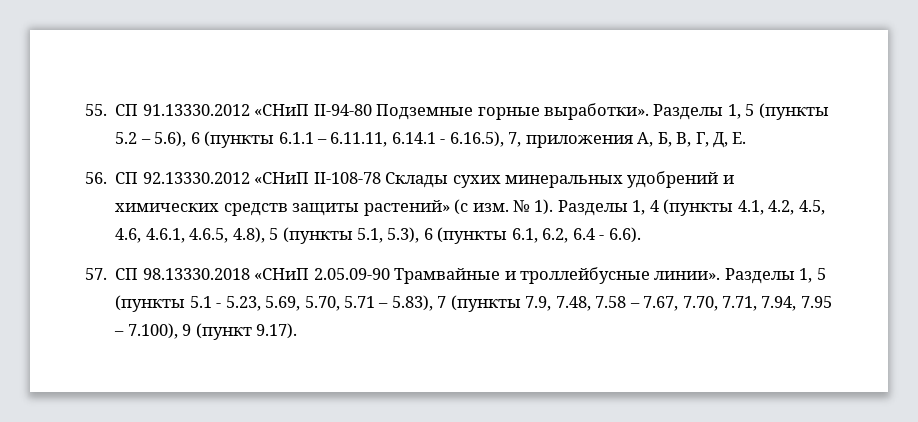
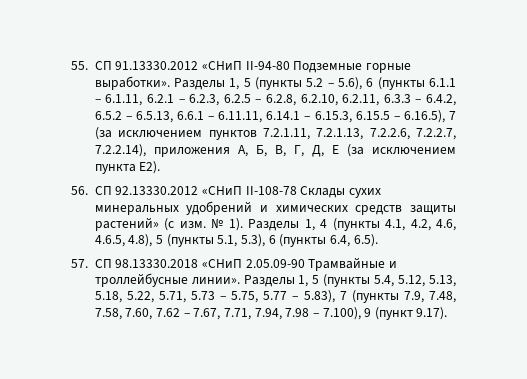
- Разделы 1, 5 (пункты 5.2 – 5.6), 6 (пункты 6.1.1 – 6.11.11, 6.14.1 - 6.16.5), 7, приложения А, Б, В, Г, Д, Е.
+ Разделы 1, 5 (пункты 5.2 – 5.6), 6 (пункты 6.1.1 – 6.1.11, 6.2.1 – 6.2.3, 6.2.5 – 6.2.8, 6.2.10, 6.2.11, 6.3.3 – 6.4.2, 6.5.2 – 6.5.13, 6.6.1 – 6.11.11, 6.14.1 – 6.15.3, 6.15.5 – 6.16.5), 7 (за исключением пунктов 7.2.1.11, 7.2.1.13, 7.2.2.6, 7.2.2.7, 7.2.2.14), приложения А, Б, В, Г, Д, Е (за исключением пункта Е2).
- Разделы 1, 4 (пункты 4.1, 4.2, 4.5, 4.6, 4.6.1, 4.6.5, 4.8), 5 (пункты 5.1, 5.3), 6 (пункты 6.1, 6.2, 6.4 - 6.6).
+ Разделы 1, 4 (пункты 4.1, 4.2, 4.6, 4.6.5, 4.8), 5 (пункты 5.1, 5.3), 6 (пункты 6.4, 6.5).
- Разделы 1, 5 (пункты 5.1 - 5.23, 5.69, 5.70, 5.71 – 5.83), 7 (пункты 7.9, 7.48, 7.58 – 7.67, 7.70, 7.71, 7.94, 7.95 – 7.100), 9 (пункт 9.17).
+ Разделы 1, 5 (пункты 5.4, 5.12, 5.13, 5.18, 5.22, 5.71, 5.73 – 5.75, 5.77 – 5.83), 7 (пункты 7.9, 7.48, 7.58, 7.60, 7.62 – 7.67, 7.71, 7.94, 7.98 – 7.100), 9 (пункт 9.17).

